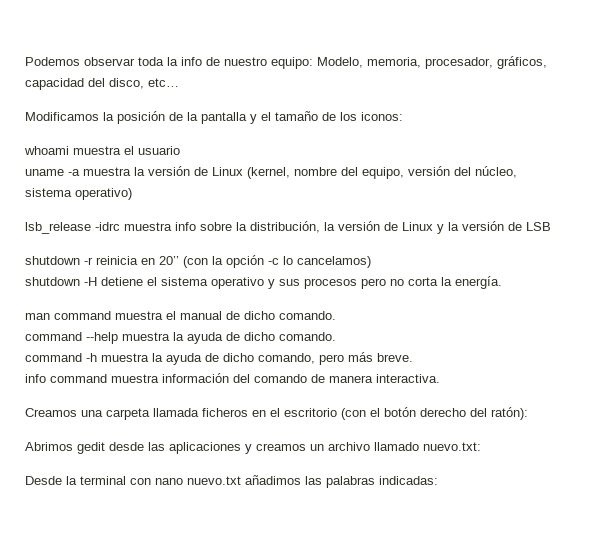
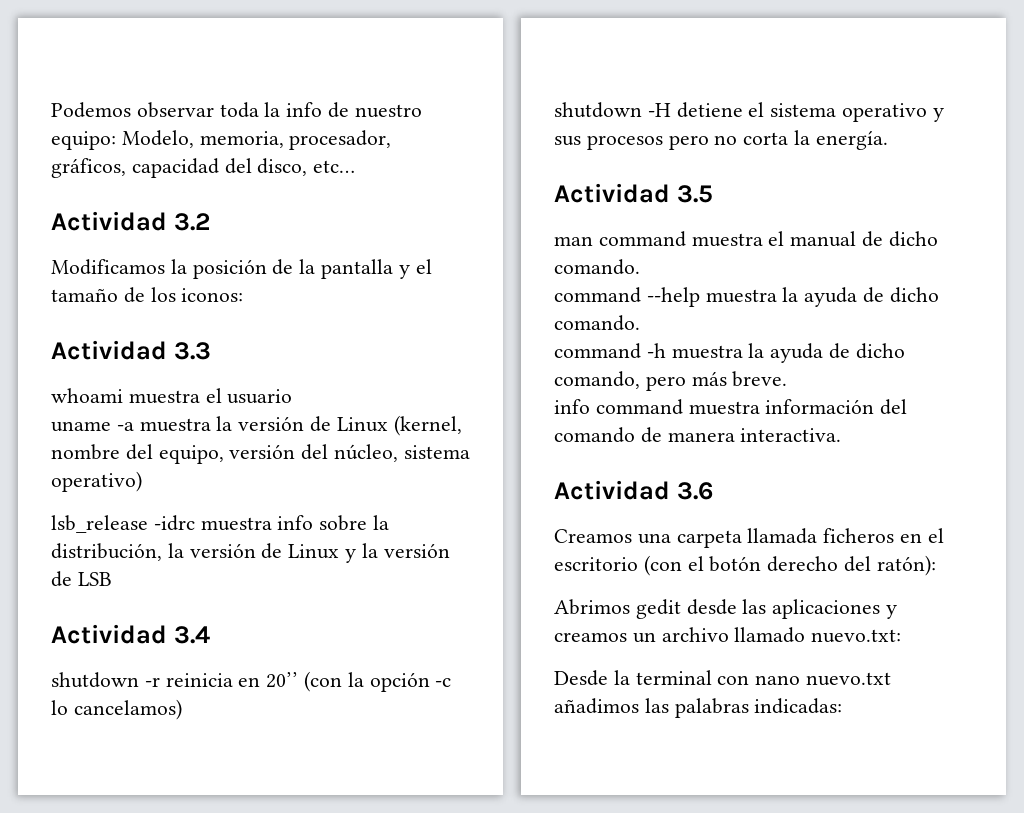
+ Actividad 3.2
+ Actividad 3.3
+ Actividad 3.4
+ Actividad 3.5
+ Actividad 3.6

